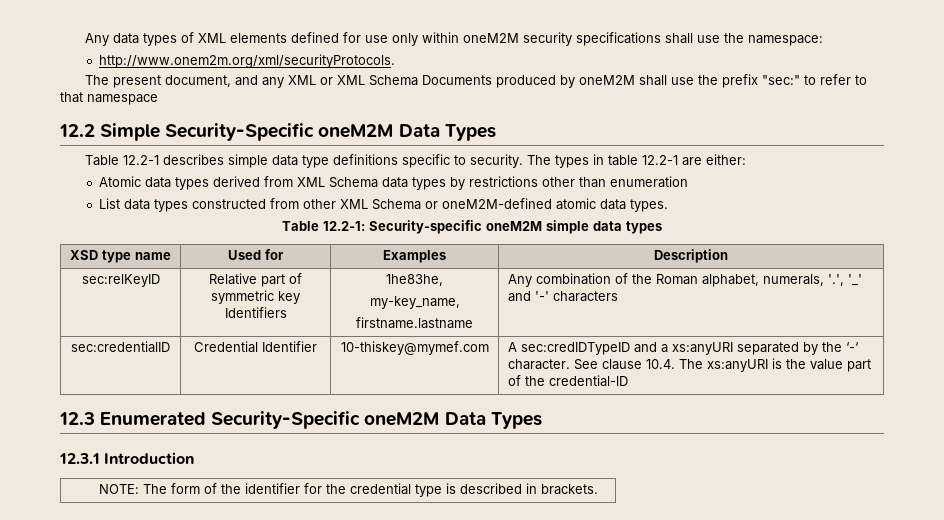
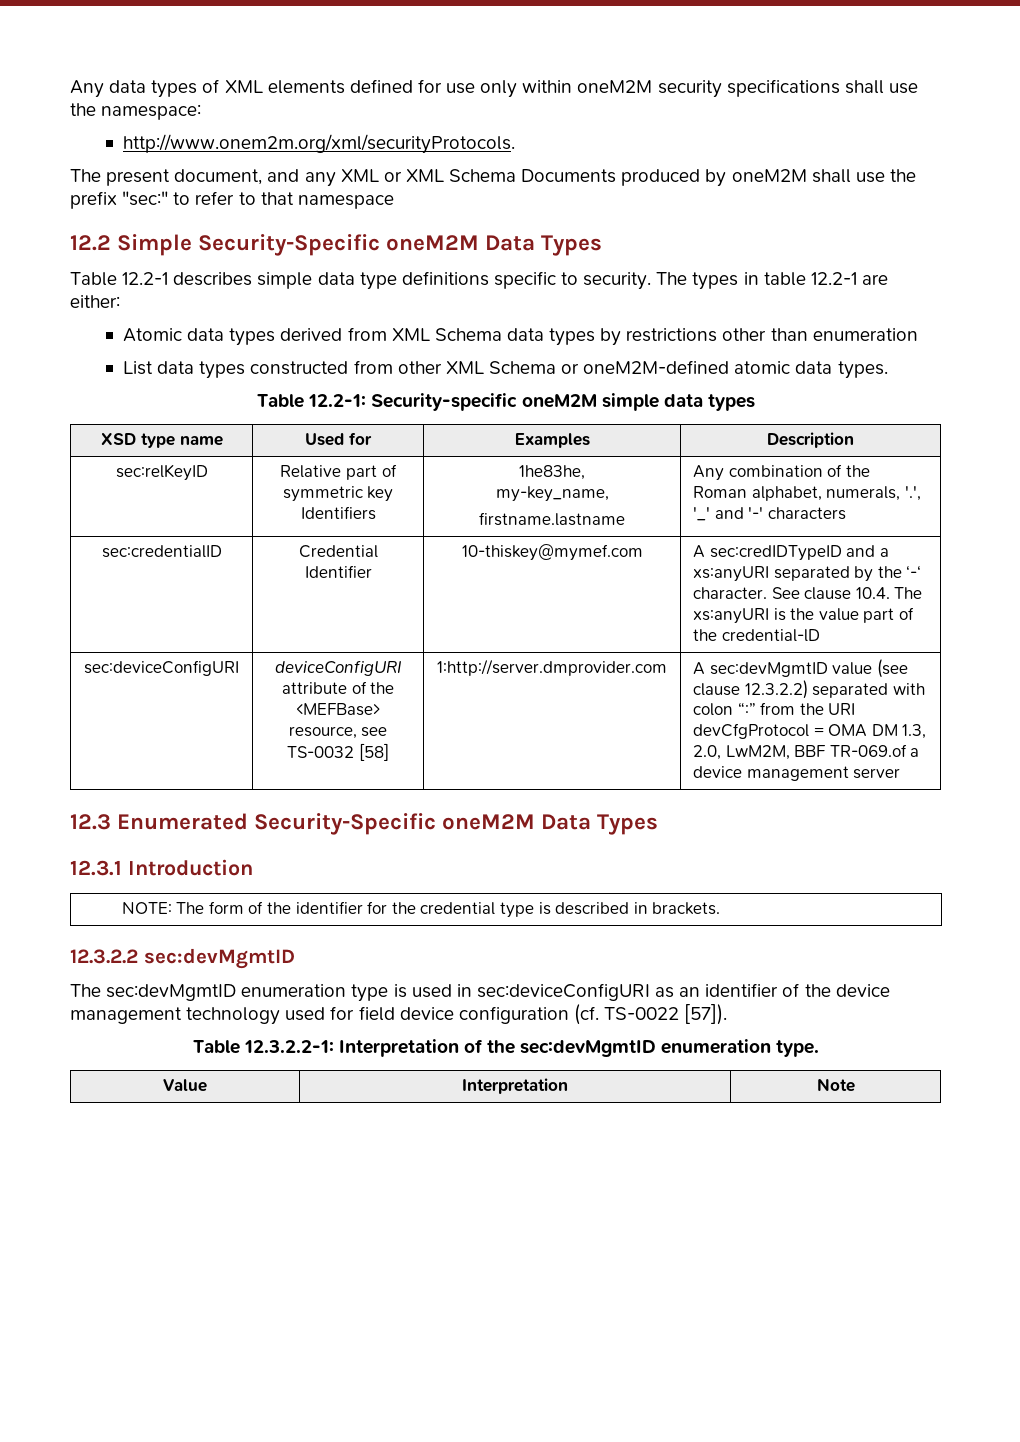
+ sec:deviceConfigURI | deviceConfigURI attribute of the <MEFBase> resource, see TS-0032 [58] | 1:http://server.dmprovider.com | A sec:devMgmtID value (see clause 12.3.2.2) separated with colon “:” from the URI devCfgProtocol = OMA DM 1.3, 2.0, LwM2M, BBF TR-069.of a device management server
+ 12.3.2.2 sec:devMgmtID
+ The sec:devMgmtID enumeration type is used in sec:deviceConfigURI as an identifier of the device management technology used for field device configuration (cf. TS-0022 [57]).
+ Table 12.3.2.2-1: Interpretation of the sec:devMgmtID enumeration type.
+ Value | Interpretation | Note

